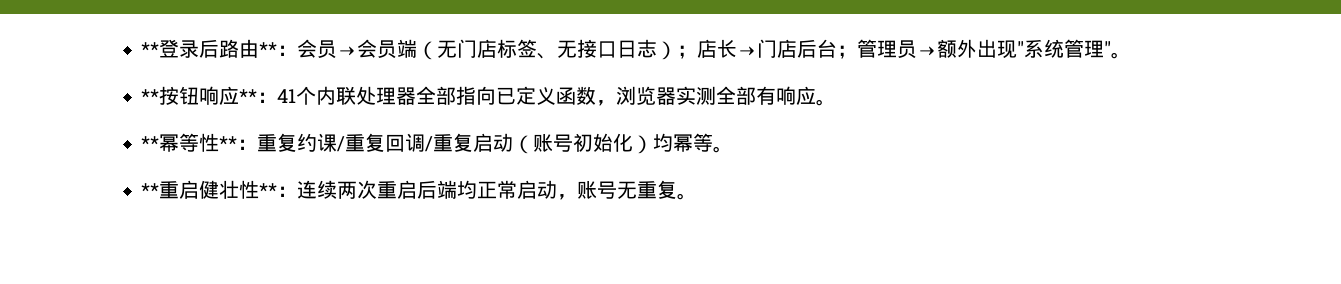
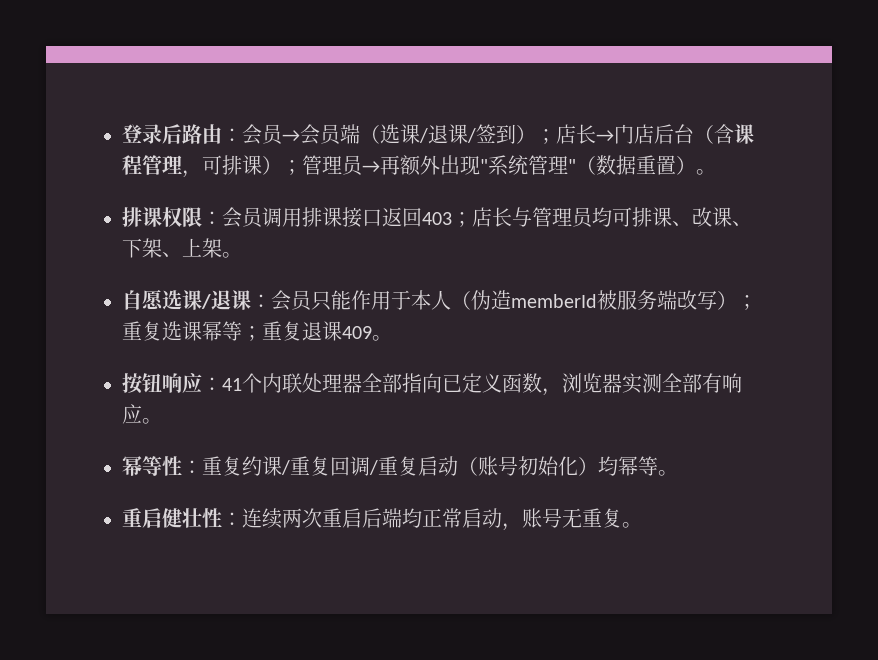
- **登录后路由**：会员→会员端（无门店标签、无接口日志）；店长→门店后台；管理员→额外出现"系统管理"。
- **按钮响应**：41个内联处理器全部指向已定义函数，浏览器实测全部有响应。
+ 登录后路由：会员→会员端（选课/退课/签到）；店长→门店后台（含课程管理，可排课）；管理员→再额外出现"系统管理"（数据重置）。
+ 排课权限：会员调用排课接口返回403；店长与管理员均可排课、改课、下架、上架。
+ 自愿选课/退课：会员只能作用于本人（伪造memberId被服务端改写）；重复选课幂等；重复退课409。
+ 按钮响应：41个内联处理器全部指向已定义函数，浏览器实测全部有响应。
- **幂等性**：重复约课/重复回调/重复启动（账号初始化）均幂等。
+ 幂等性：重复约课/重复回调/重复启动（账号初始化）均幂等。
- **重启健壮性**：连续两次重启后端均正常启动，账号无重复。
+ 重启健壮性：连续两次重启后端均正常启动，账号无重复。

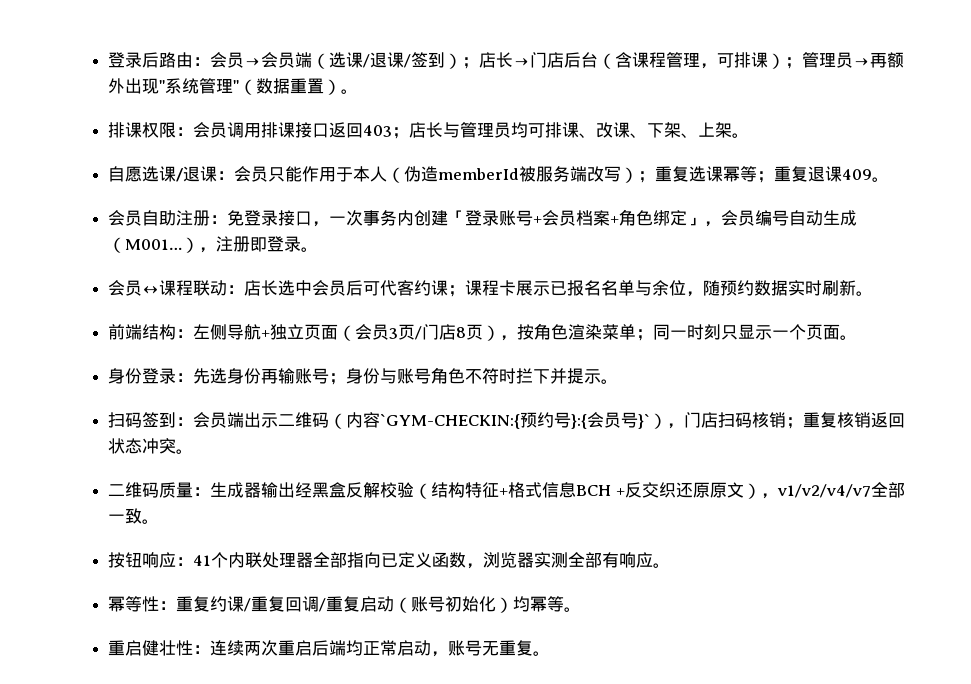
+ 会员自助注册：免登录接口，一次事务内创建「登录账号+会员档案+角色绑定」，会员编号自动生成（M001…），注册即登录。
+ 会员↔课程联动：店长选中会员后可代客约课；课程卡展示已报名名单与余位，随预约数据实时刷新。
+ 前端结构：左侧导航+独立页面（会员3页/门店8页），按角色渲染菜单；同一时刻只显示一个页面。
+ 身份登录：先选身份再输账号；身份与账号角色不符时拦下并提示。
+ 扫码签到：会员端出示二维码（内容`GYM-CHECKIN:{预约号}:{会员号}`），门店扫码核销；重复核销返回状态冲突。
+ 二维码质量：生成器输出经黑盒反解校验（结构特征+格式信息BCH +反交织还原原文），v1/v2/v4/v7全部一致。

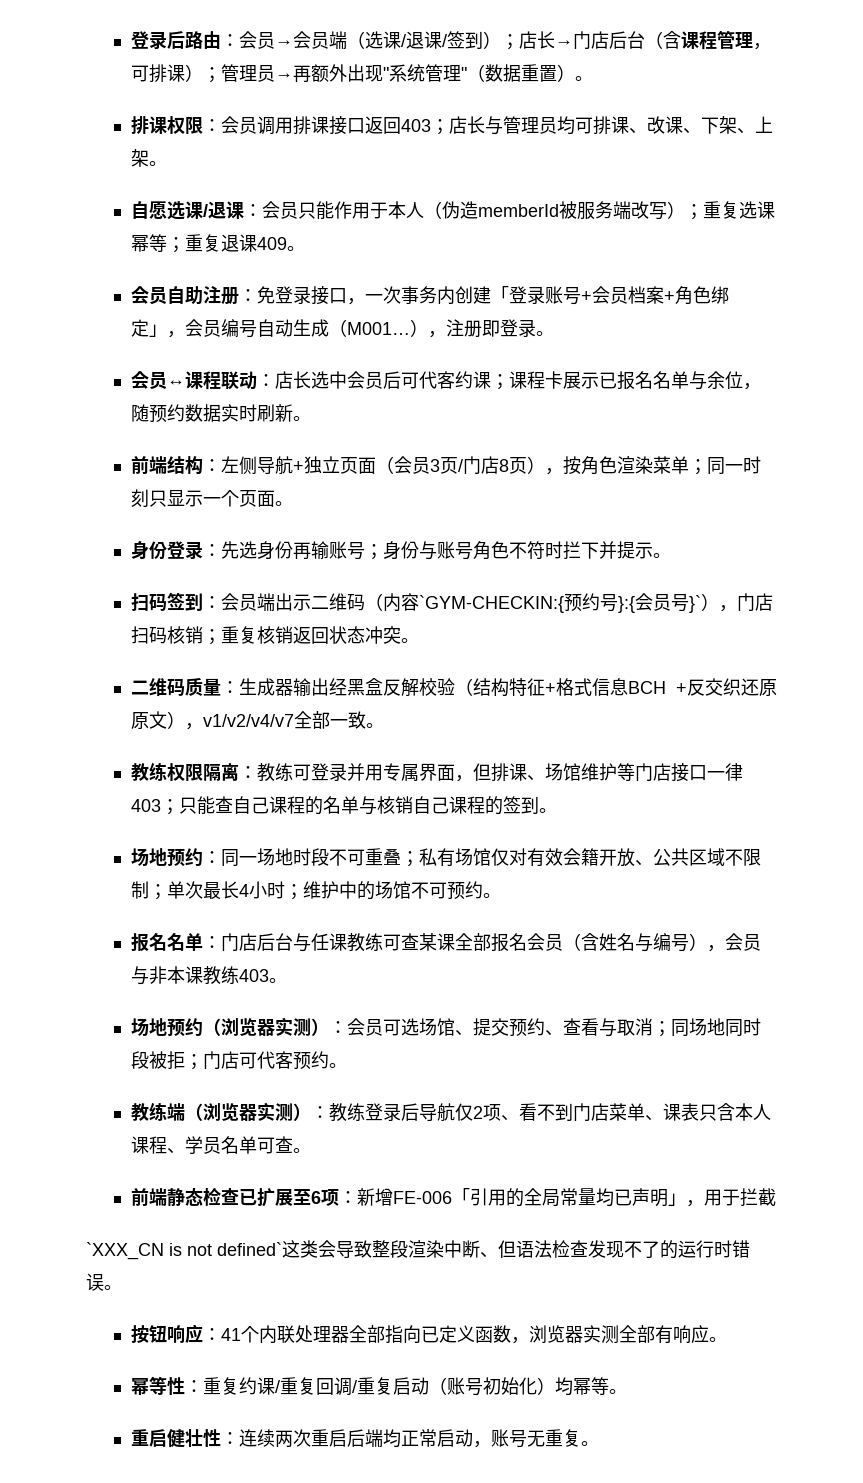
+ 教练权限隔离：教练可登录并用专属界面，但排课、场馆维护等门店接口一律403；只能查自己课程的名单与核销自己课程的签到。
+ 场地预约：同一场地时段不可重叠；私有场馆仅对有效会籍开放、公共区域不限制；单次最长4小时；维护中的场馆不可预约。
+ 报名名单：门店后台与任课教练可查某课全部报名会员（含姓名与编号），会员与非本课教练403。
+ 场地预约（浏览器实测）：会员可选场馆、提交预约、查看与取消；同场地同时段被拒；门店可代客预约。
+ 教练端（浏览器实测）：教练登录后导航仅2项、看不到门店菜单、课表只含本人课程、学员名单可查。
+ 前端静态检查已扩展至6项：新增FE-006「引用的全局常量均已声明」，用于拦截
+ `XXX_CN is not defined`这类会导致整段渲染中断、但语法检查发现不了的运行时错误。

